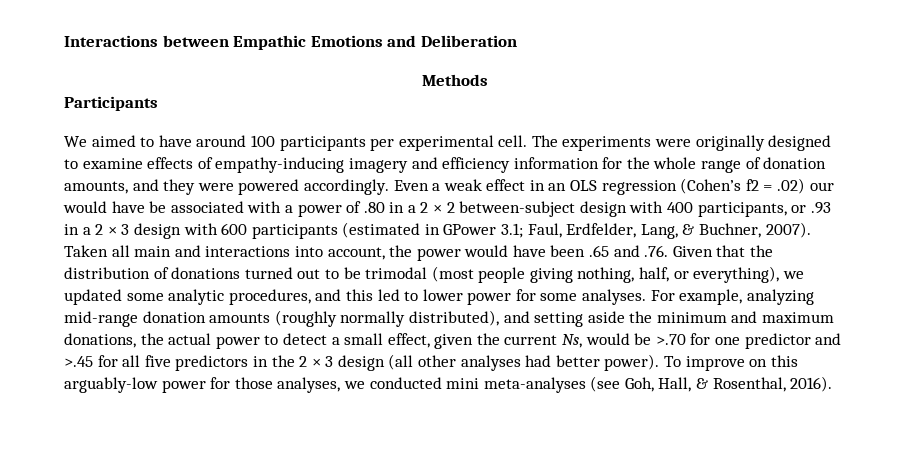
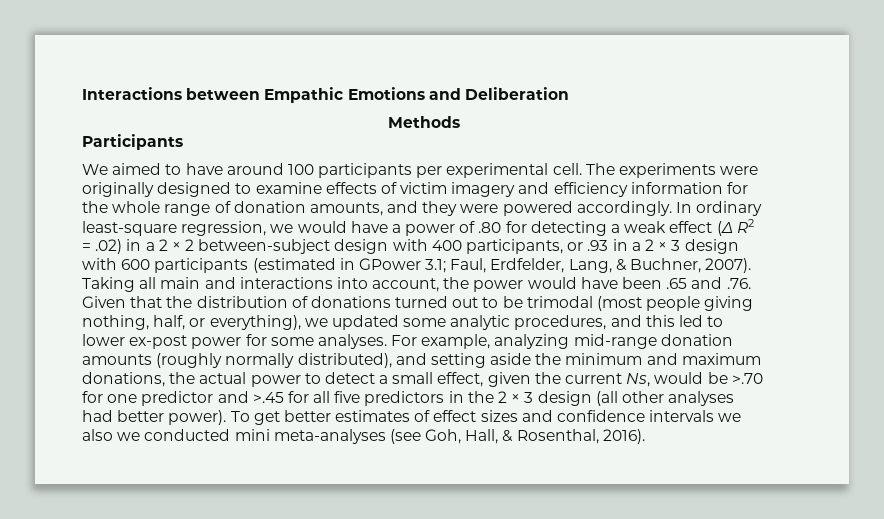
- The experiments were originally designed to examine effects of empathy-inducing imagery and efficiency information for the whole range of donation amounts, and they were powered accordingly.
+ The experiments were originally designed to examine effects of victim imagery and efficiency information for the whole range of donation amounts, and they were powered accordingly.
- Even a weak effect in an OLS regression (Cohen’s f2 = .02) our would have be associated with a power of .80 in a 2 × 2 between-subject design with 400 participants, or .93 in a 2 × 3 design with 600 participants (estimated in GPower 3.1; Faul, Erdfelder, Lang, & Buchner, 2007).
+ In ordinary least-square regression, we would have a power of .80 for detecting a weak effect (Δ R2 = .02) in a 2 × 2 between-subject design with 400 participants, or .93 in a 2 × 3 design with 600 participants (estimated in GPower 3.1; Faul, Erdfelder, Lang, & Buchner, 2007).
- Taken all main and interactions into account, the power would have been .65 and .76. Given that the distribution of donations turned out to be trimodal (most people giving nothing, half, or everything), we updated some analytic procedures, and this led to lower power for some analyses.
+ Taking all main and interactions into account, the power would have been .65 and .76. Given that the distribution of donations turned out to be trimodal (most people giving nothing, half, or everything), we updated some analytic procedures, and this led to lower ex-post power for some analyses.
- To improve on this arguably-low power for those analyses, we conducted mini meta-analyses (see Goh, Hall, & Rosenthal, 2016).
+ To get better estimates of effect sizes and confidence intervals we also we conducted mini meta-analyses (see Goh, Hall, & Rosenthal, 2016).

